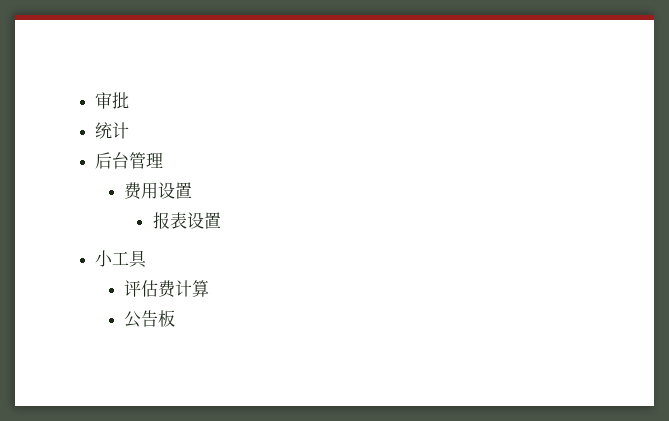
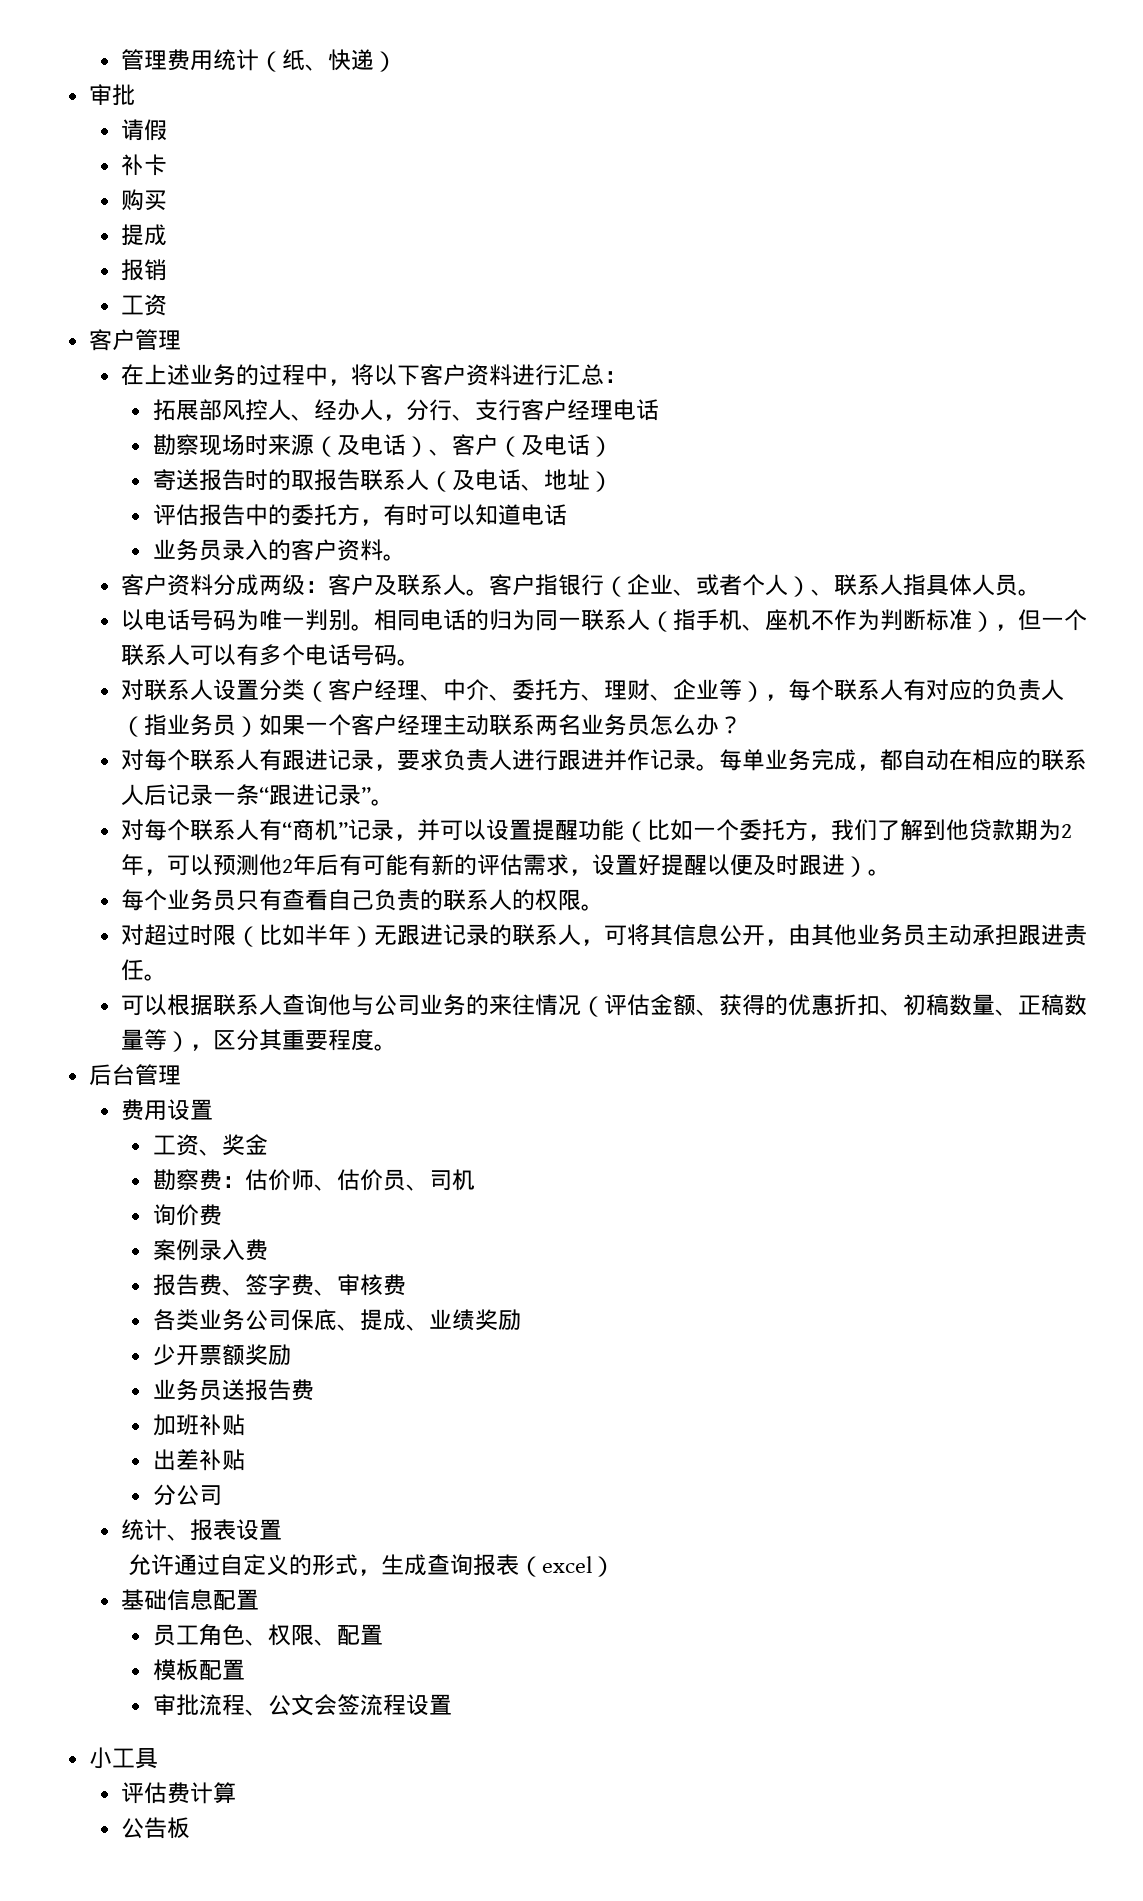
+ 管理费用统计（纸、快递）
  审批
- 统计
+ 请假
+ 补卡
+ 购买
+ 提成
+ 报销
+ 工资
+ 客户管理
+ 在上述业务的过程中，将以下客户资料进行汇总：
+ 拓展部风控人、经办人，分行、支行客户经理电话
+ 勘察现场时来源（及电话）、客户（及电话）
+ 寄送报告时的取报告联系人（及电话、地址）
+ 评估报告中的委托方，有时可以知道电话
+ 业务员录入的客户资料。
+ 客户资料分成两级：客户及联系人。客户指银行（企业、或者个人）、联系人指具体人员。
+ 以电话号码为唯一判别。相同电话的归为同一联系人（指手机、座机不作为判断标准），但一个联系人可以有多个电话号码。
+ 对联系人设置分类（客户经理、中介、委托方、理财、企业等），每个联系人有对应的负责人（指业务员）如果一个客户经理主动联系两名业务员怎么办？
+ 对每个联系人有跟进记录，要求负责人进行跟进并作记录。每单业务完成，都自动在相应的联系人后记录一条“跟进记录”。
+ 对每个联系人有“商机”记录，并可以设置提醒功能（比如一个委托方，我们了解到他贷款期为2年，可以预测他2年后有可能有新的评估需求，设置好提醒以便及时跟进）。
+ 每个业务员只有查看自己负责的联系人的权限。
+ 对超过时限（比如半年）无跟进记录的联系人，可将其信息公开，由其他业务员主动承担跟进责任。
+ 可以根据联系人查询他与公司业务的来往情况（评估金额、获得的优惠折扣、初稿数量、正稿数量等），区分其重要程度。
  后台管理
  费用设置
- 报表设置
+ 工资、奖金
+ 勘察费：估价师、估价员、司机
+ 询价费
+ 案例录入费
+ 报告费、签字费、审核费
+ 各类业务公司保底、提成、业绩奖励
+ 少开票额奖励
+ 业务员送报告费
+ 加班补贴
+ 出差补贴
+ 分公司
+ 统计、报表设置
+ 允许通过自定义的形式，生成查询报表（excel）
+ 基础信息配置
+ 员工角色、权限、配置
+ 模板配置
+ 审批流程、公文会签流程设置

